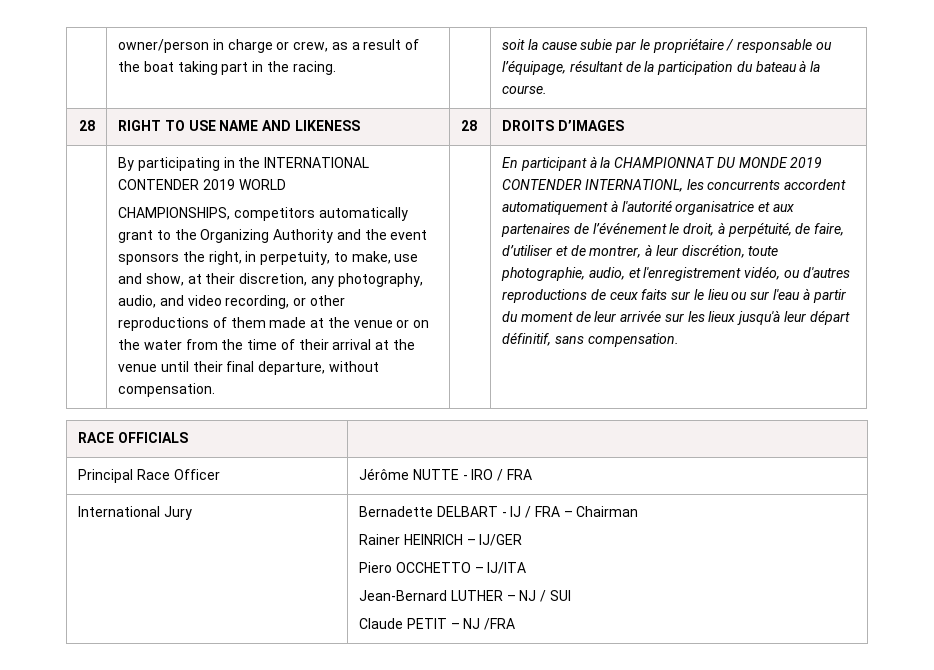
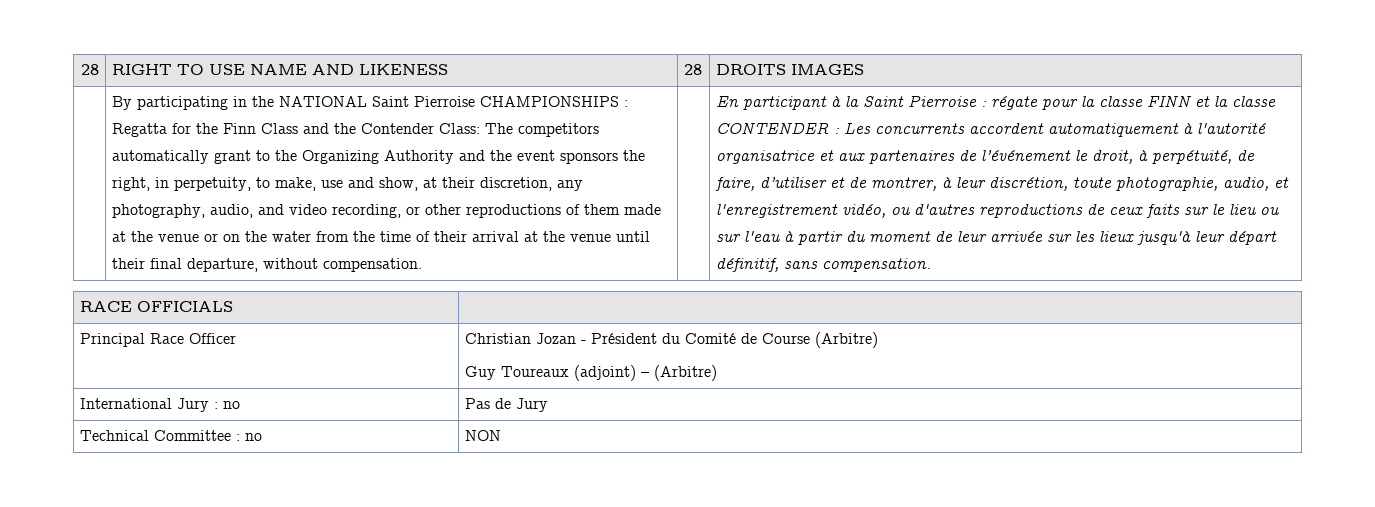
- | owner/person in charge or crew, as a result of the boat taking part in the racing. | | soit la cause subie par le propriétaire / responsable ou l’équipage, résultant de la participation du bateau à la course.
- 28 | RIGHT TO USE NAME AND LIKENESS | 28 | DROITS D’IMAGES
+ 28 | RIGHT TO USE NAME AND LIKENESS | 28 | DROITS IMAGES
- By participating in the INTERNATIONAL CONTENDER 2019 WORLD
- CHAMPIONSHIPS, competitors automatically grant to the Organizing Authority and the event sponsors the right, in perpetuity, to make, use and show, at their discretion, any photography, audio, and video recording, or other reproductions of them made at the venue or on the water from the time of their arrival at the venue until their final departure, without compensation.
+ By participating in the NATIONAL Saint Pierroise CHAMPIONSHIPS : Regatta for the Finn Class and the Contender Class: The competitors automatically grant to the Organizing Authority and the event sponsors the right, in perpetuity, to make, use and show, at their discretion, any photography, audio, and video recording, or other reproductions of them made at the venue or on the water from the time of their arrival at the venue until their final departure, without compensation.
- En participant à la CHAMPIONNAT DU MONDE 2019 CONTENDER INTERNATIONL, les concurrents accordent automatiquement à l'autorité organisatrice et aux partenaires de l’événement le droit, à perpétuité, de faire, d’utiliser et de montrer, à leur discrétion, toute photographie, audio, et l'enregistrement vidéo, ou d'autres reproductions de ceux faits sur le lieu ou sur l'eau à partir du moment de leur arrivée sur les lieux jusqu'à leur départ définitif, sans compensation.
+ En participant à la Saint Pierroise : régate pour la classe FINN et la classe CONTENDER : Les concurrents accordent automatiquement à l'autorité organisatrice et aux partenaires de l’événement le droit, à perpétuité, de faire, d’utiliser et de montrer, à leur discrétion, toute photographie, audio, et l'enregistrement vidéo, ou d'autres reproductions de ceux faits sur le lieu ou sur l'eau à partir du moment de leur arrivée sur les lieux jusqu'à leur départ définitif, sans compensation.
- Principal Race Officer | Jérôme NUTTE - IRO / FRA
- International Jury | Bernadette DELBART - IJ / FRA – Chairman
- Rainer HEINRICH – IJ/GER
- Piero OCCHETTO – IJ/ITA
- Jean-Bernard LUTHER – NJ / SUI
- Claude PETIT – NJ /FRA
+ Principal Race Officer | Christian Jozan - Président du Comité de Course (Arbitre)
+ Guy Toureaux (adjoint) – (Arbitre)
+ International Jury : no | Pas de Jury
+ Technical Committee : no | NON

